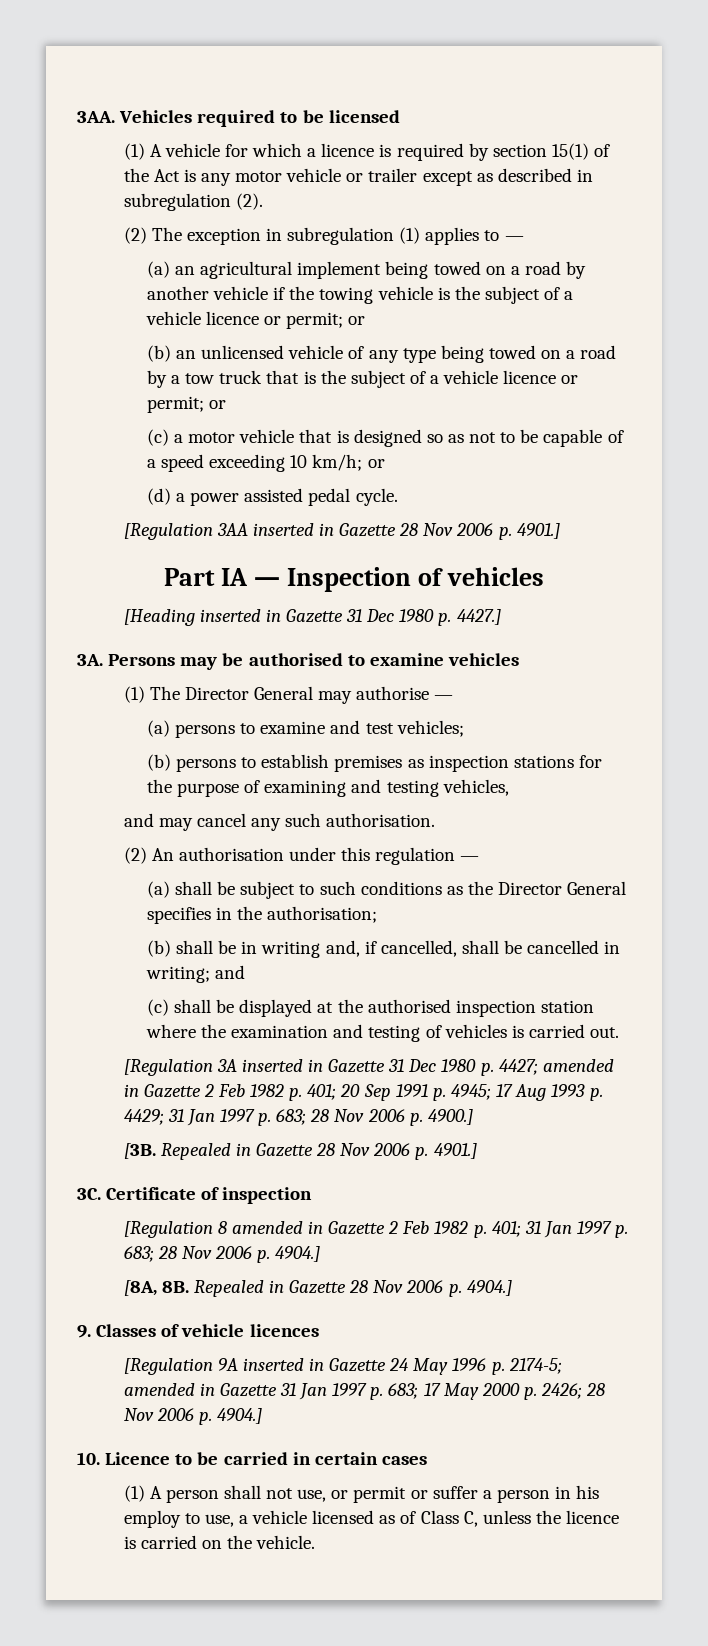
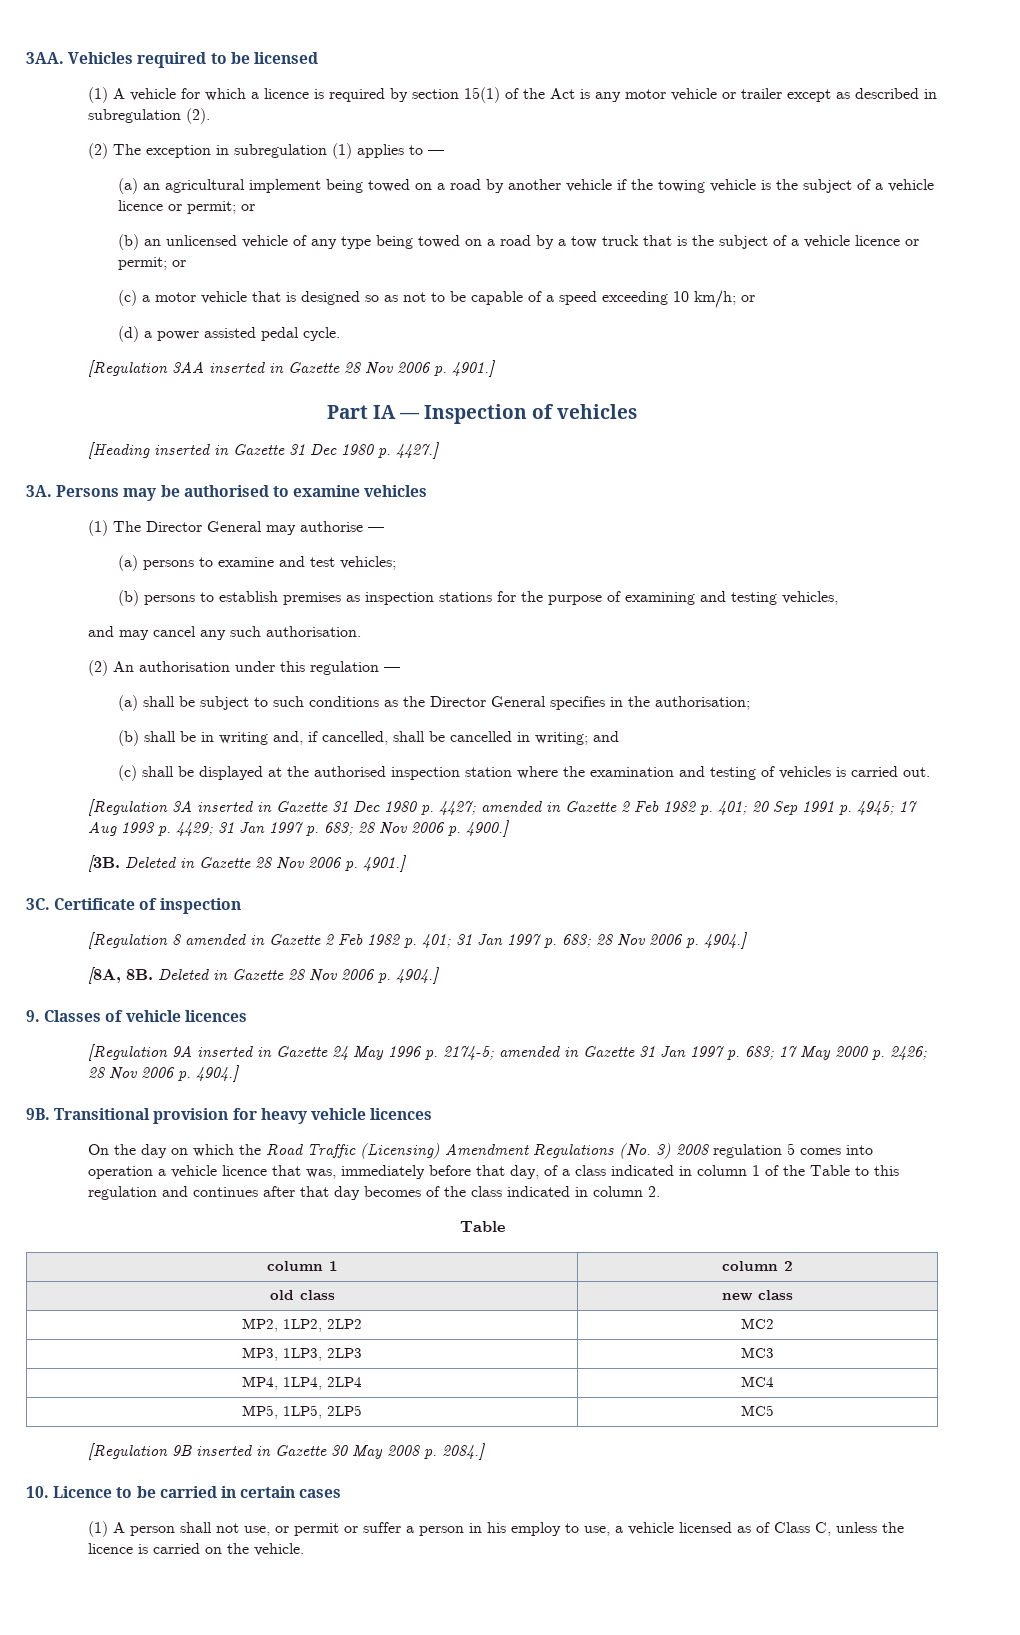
- Repealed in Gazette 28 Nov 2006 p. 4901.]
+ Deleted in Gazette 28 Nov 2006 p. 4901.]
- Repealed in Gazette 28 Nov 2006 p. 4904.]
+ Deleted in Gazette 28 Nov 2006 p. 4904.]
+ 9B. Transitional provision for heavy vehicle licences
+ On the day on which the Road Traffic (Licensing) Amendment Regulations (No. 3) 2008 regulation 5 comes into operation a vehicle licence that was, immediately before that day, of a class indicated in column 1 of the Table to this regulation and continues after that day becomes of the class indicated in column 2.
+ Table
+ column 1 | column 2
+ old class | new class
+ MP2, 1LP2, 2LP2 | MC2
+ MP3, 1LP3, 2LP3 | MC3
+ MP4, 1LP4, 2LP4 | MC4
+ MP5, 1LP5, 2LP5 | MC5
+ [Regulation 9B inserted in Gazette 30 May 2008 p. 2084.]

